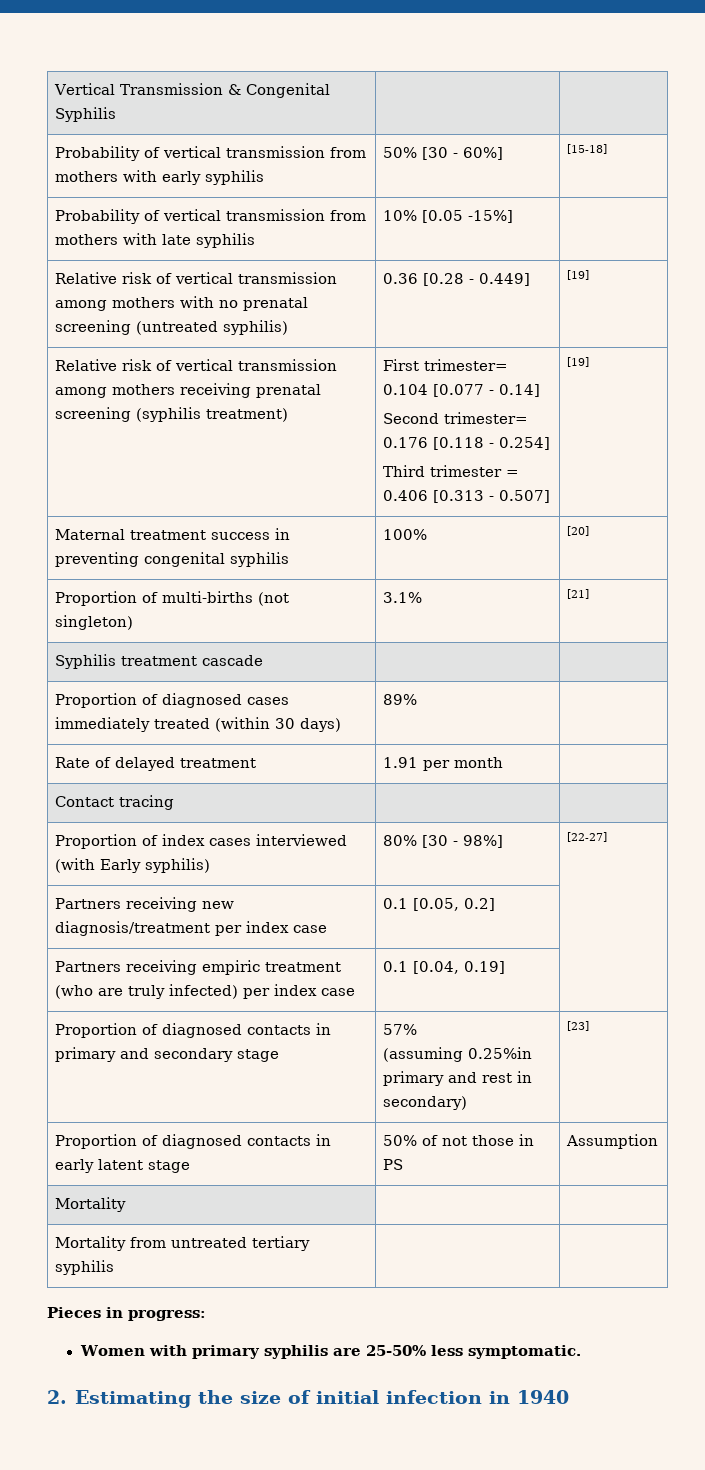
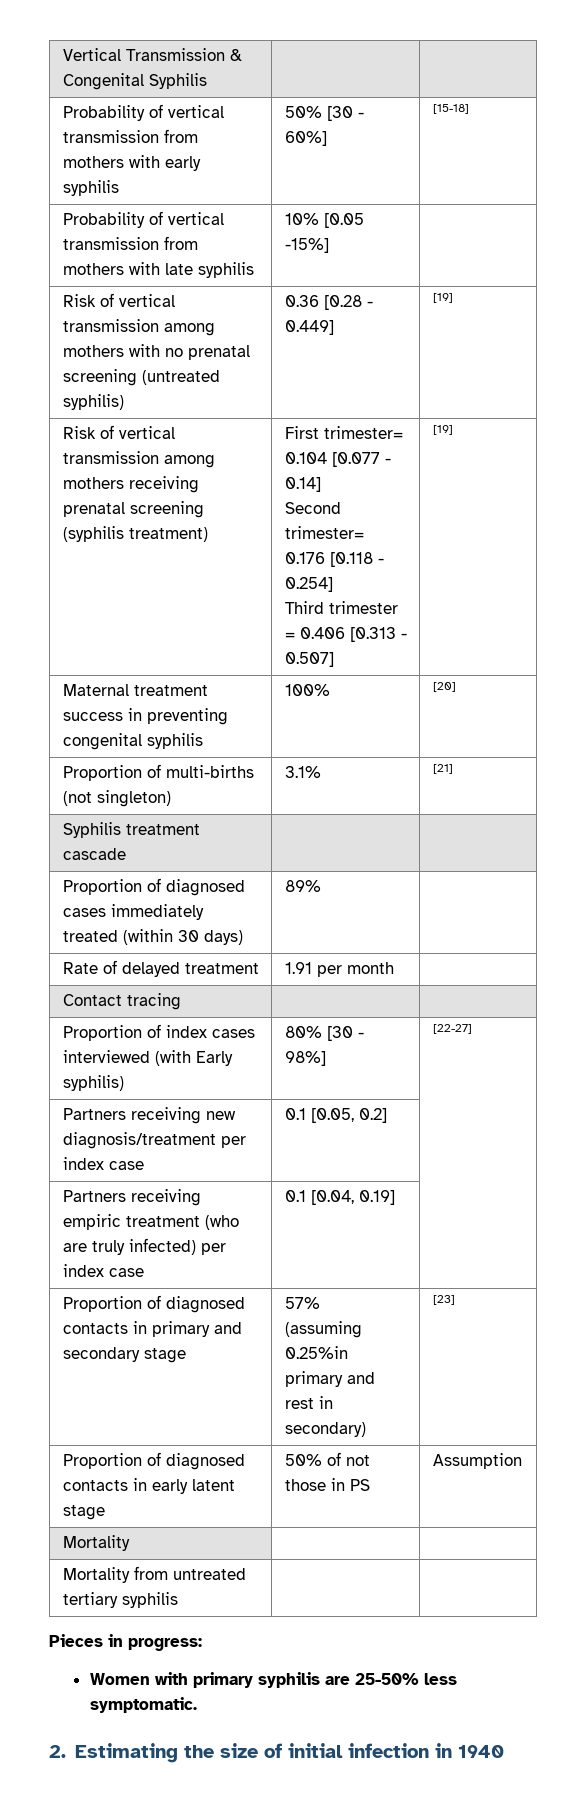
- Relative risk of vertical transmission among mothers with no prenatal screening (untreated syphilis) | 0.36 [0.28 - 0.449] | [19]
+ Risk of vertical transmission among mothers with no prenatal screening (untreated syphilis) | 0.36 [0.28 - 0.449] | [19]
- Relative risk of vertical transmission among mothers receiving prenatal screening (syphilis treatment) | First trimester= 0.104 [0.077 - 0.14]
+ Risk of vertical transmission among mothers receiving prenatal screening (syphilis treatment) | First trimester= 0.104 [0.077 - 0.14]

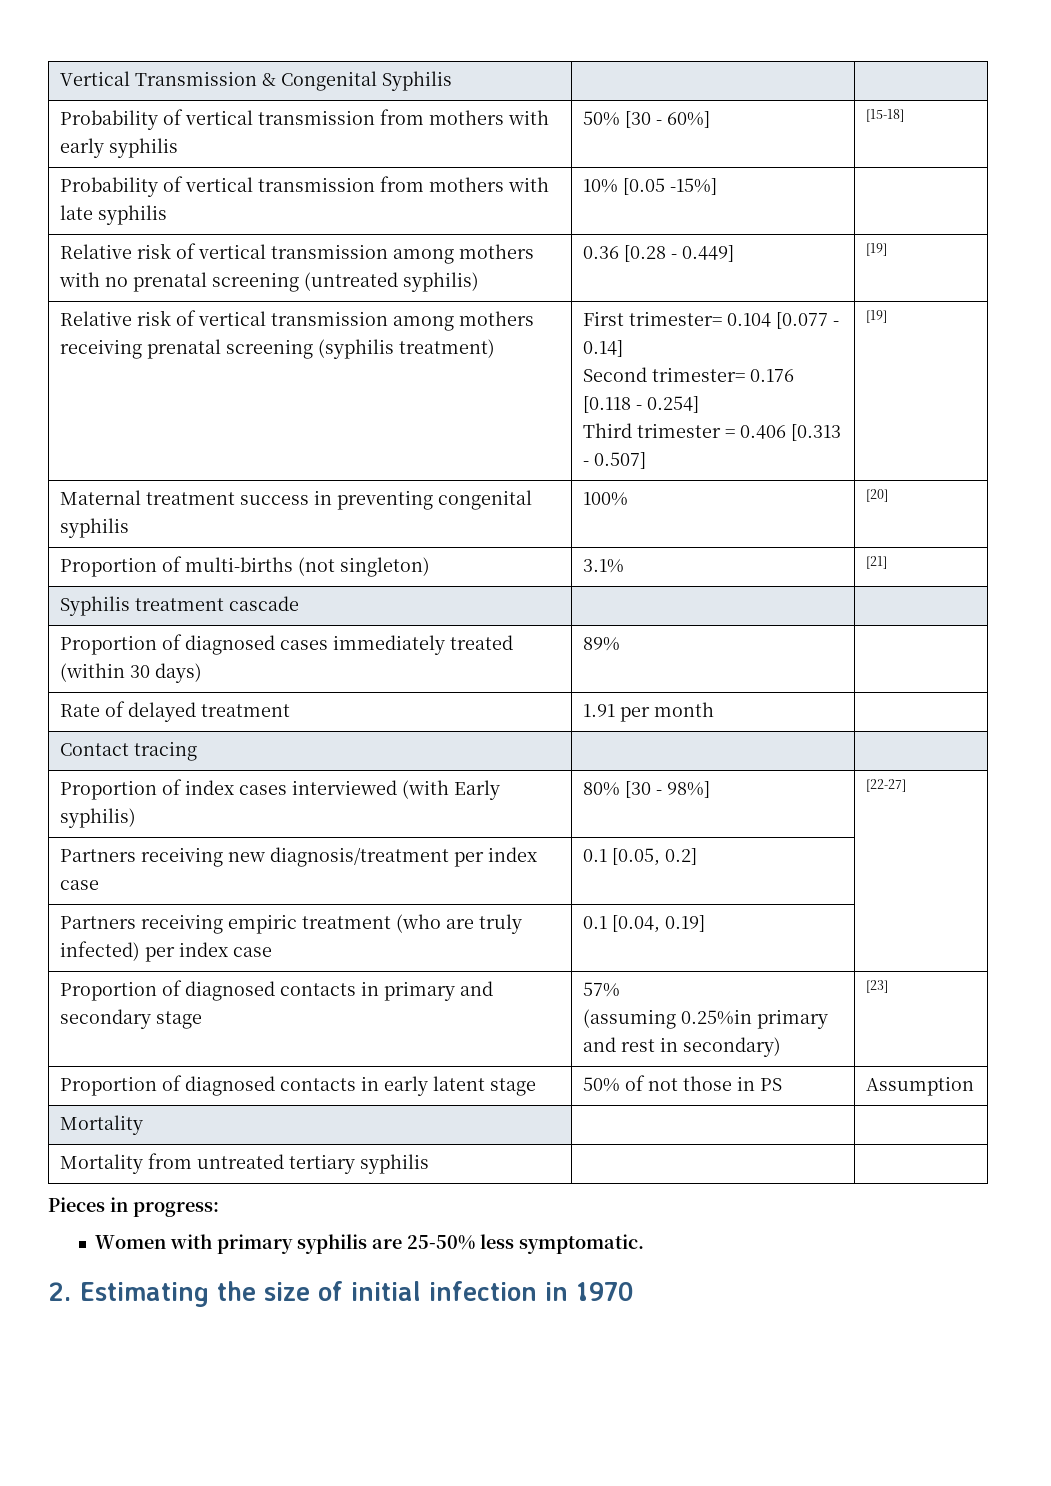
- Risk of vertical transmission among mothers with no prenatal screening (untreated syphilis) | 0.36 [0.28 - 0.449] | [19]
+ Relative risk of vertical transmission among mothers with no prenatal screening (untreated syphilis) | 0.36 [0.28 - 0.449] | [19]
- Risk of vertical transmission among mothers receiving prenatal screening (syphilis treatment) | First trimester= 0.104 [0.077 - 0.14]
+ Relative risk of vertical transmission among mothers receiving prenatal screening (syphilis treatment) | First trimester= 0.104 [0.077 - 0.14]
- 2. Estimating the size of initial infection in 1940
+ 2. Estimating the size of initial infection in 1970

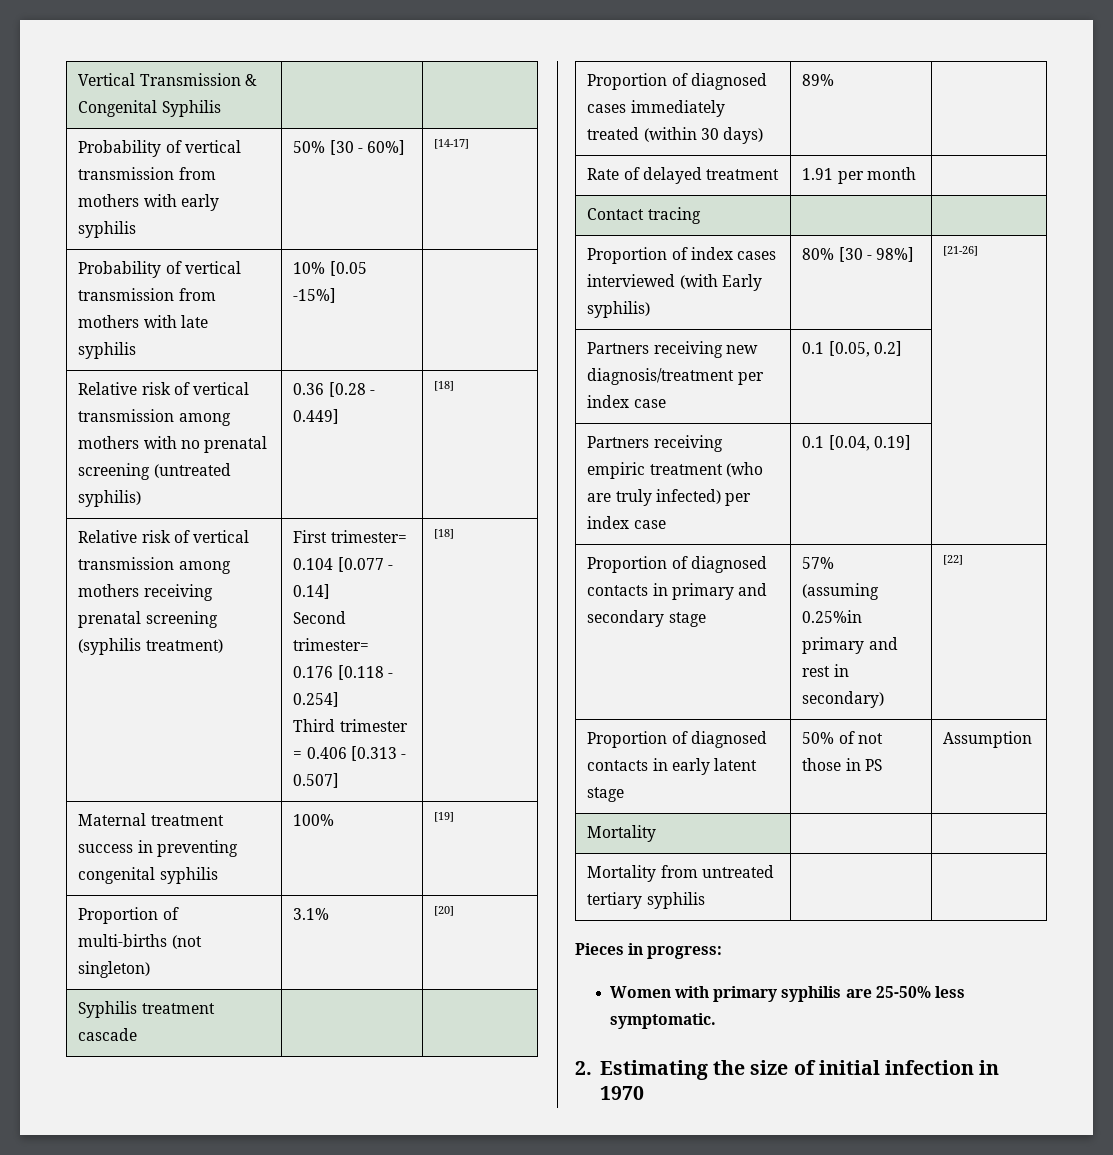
- Probability of vertical transmission from mothers with early syphilis | 50% [30 - 60%] | [15-18]
+ Probability of vertical transmission from mothers with early syphilis | 50% [30 - 60%] | [14-17]
- Relative risk of vertical transmission among mothers with no prenatal screening (untreated syphilis) | 0.36 [0.28 - 0.449] | [19]
+ Relative risk of vertical transmission among mothers with no prenatal screening (untreated syphilis) | 0.36 [0.28 - 0.449] | [18]
  Relative risk of vertical transmission among mothers receiving prenatal screening (syphilis treatment) | First trimester= 0.104 [0.077 - 0.14]
  Second trimester= 0.176 [0.118 - 0.254]
- Third trimester = 0.406 [0.313 - 0.507] | [19]
+ Third trimester = 0.406 [0.313 - 0.507] | [18]
- Maternal treatment success in preventing congenital syphilis | 100% | [20]
+ Maternal treatment success in preventing congenital syphilis | 100% | [19]
- Proportion of multi-births (not singleton) | 3.1% | [21]
+ Proportion of multi-births (not singleton) | 3.1% | [20]
- Proportion of index cases interviewed (with Early syphilis) | 80% [30 - 98%] | [22-27]
+ Proportion of index cases interviewed (with Early syphilis) | 80% [30 - 98%] | [21-26]
  Proportion of diagnosed contacts in primary and secondary stage | 57%
- (assuming 0.25%in primary and rest in secondary) | [23]
+ (assuming 0.25%in primary and rest in secondary) | [22]

